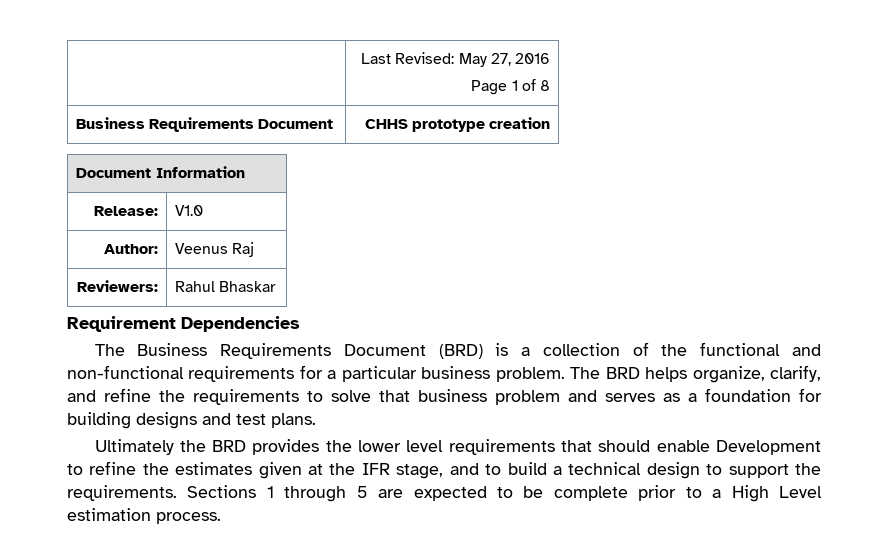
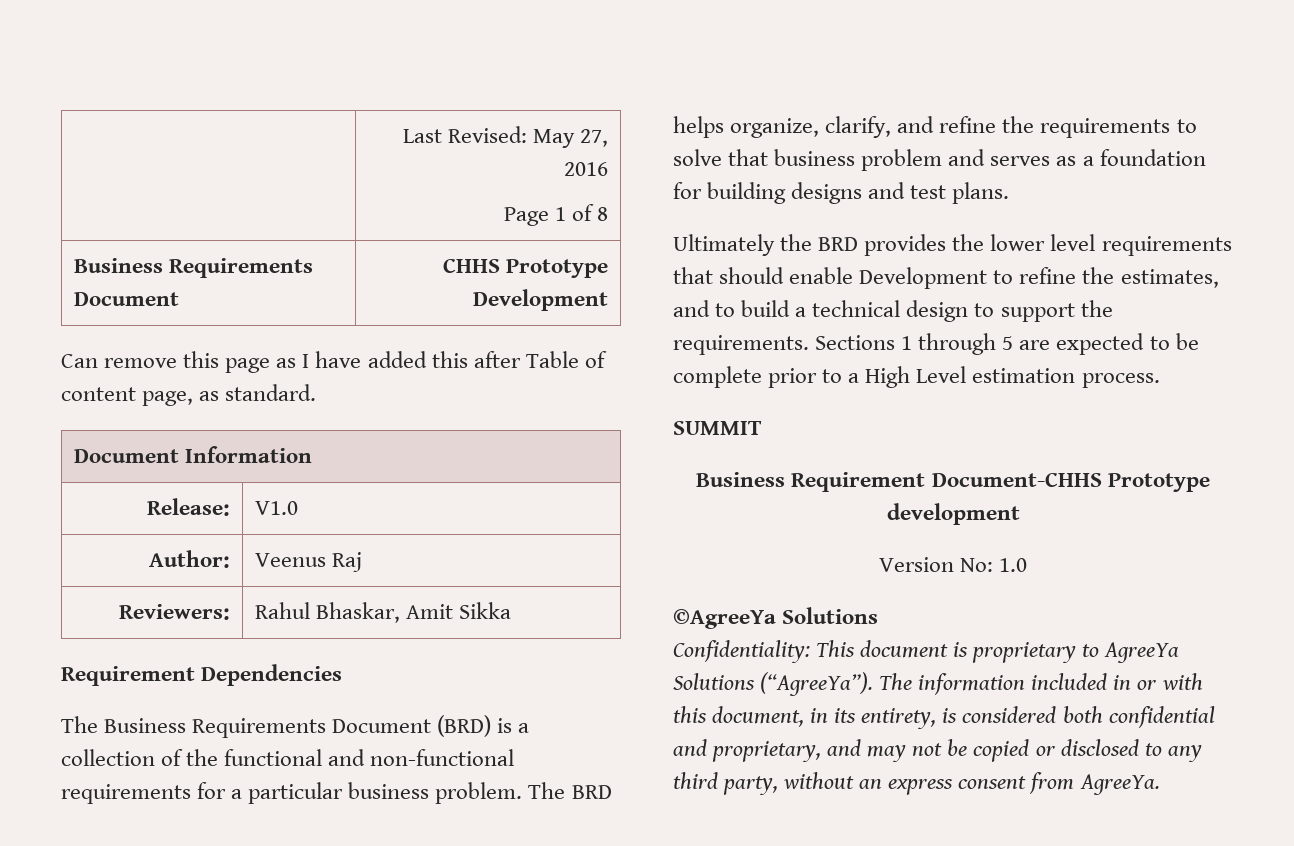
- Business Requirements Document | CHHS prototype creation
+ Business Requirements Document | CHHS Prototype Development
+ Can remove this page as I have added this after Table of content page, as standard.
- Reviewers: | Rahul Bhaskar
+ Reviewers: | Rahul Bhaskar, Amit Sikka
- Ultimately the BRD provides the lower level requirements that should enable Development to refine the estimates given at the IFR stage, and to build a technical design to support the requirements.
+ Ultimately the BRD provides the lower level requirements that should enable Development to refine the estimates, and to build a technical design to support the requirements.
+ SUMMIT
+ Business Requirement Document-CHHS Prototype development
+ Version No: 1.0
+ ©AgreeYa Solutions
+ Confidentiality: This document is proprietary to AgreeYa Solutions (“AgreeYa”). The information included in or with this document, in its entirety, is considered both confidential and proprietary, and may not be copied or disclosed to any third party, without an express consent from AgreeYa.

